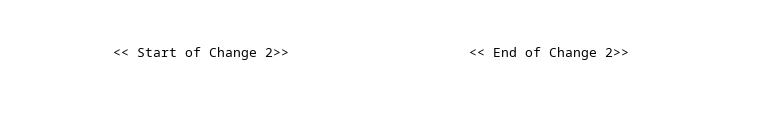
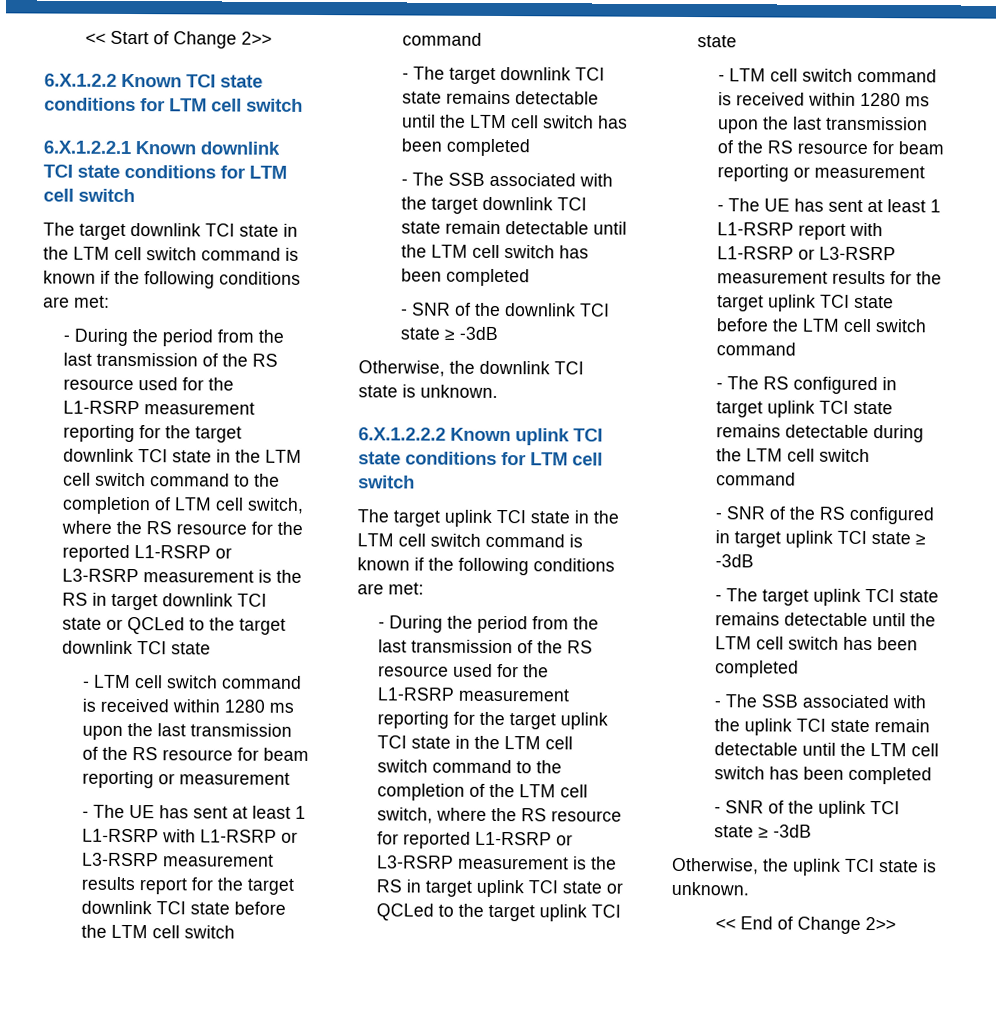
+ 6.X.1.2.2 Known TCI state conditions for LTM cell switch
+ 6.X.1.2.2.1 Known downlink TCI state conditions for LTM cell switch
+ The target downlink TCI state in the LTM cell switch command is known if the following conditions are met:
+ - During the period from the last transmission of the RS resource used for the L1-RSRP measurement reporting for the target downlink TCI state in the LTM cell switch command to the completion of LTM cell switch, where the RS resource for the reported L1-RSRP or L3-RSRP measurement is the RS in target downlink TCI state or QCLed to the target downlink TCI state
+ - LTM cell switch command is received within 1280 ms upon the last transmission of the RS resource for beam reporting or measurement
+ - The UE has sent at least 1 L1-RSRP with L1-RSRP or L3-RSRP measurement results report for the target downlink TCI state before the LTM cell switch command
+ - The target downlink TCI state remains detectable until the LTM cell switch has been completed
+ - The SSB associated with the target downlink TCI state remain detectable until the LTM cell switch has been completed
+ - SNR of the downlink TCI state ≥ -3dB
+ Otherwise, the downlink TCI state is unknown.
+ 6.X.1.2.2.2 Known uplink TCI state conditions for LTM cell switch
+ The target uplink TCI state in the LTM cell switch command is known if the following conditions are met:
+ - During the period from the last transmission of the RS resource used for the L1-RSRP measurement reporting for the target uplink TCI state in the LTM cell switch command to the completion of the LTM cell switch, where the RS resource for reported L1-RSRP or L3-RSRP measurement is the RS in target uplink TCI state or QCLed to the target uplink TCI state
+ - LTM cell switch command is received within 1280 ms upon the last transmission of the RS resource for beam reporting or measurement
+ - The UE has sent at least 1 L1-RSRP report with L1-RSRP or L3-RSRP measurement results for the target uplink TCI state before the LTM cell switch command
+ - The RS configured in target uplink TCI state remains detectable during the LTM cell switch command
+ - SNR of the RS configured in target uplink TCI state ≥ -3dB
+ - The target uplink TCI state remains detectable until the LTM cell switch has been completed
+ - The SSB associated with the uplink TCI state remain detectable until the LTM cell switch has been completed
+ - SNR of the uplink TCI state ≥ -3dB
+ Otherwise, the uplink TCI state is unknown.

